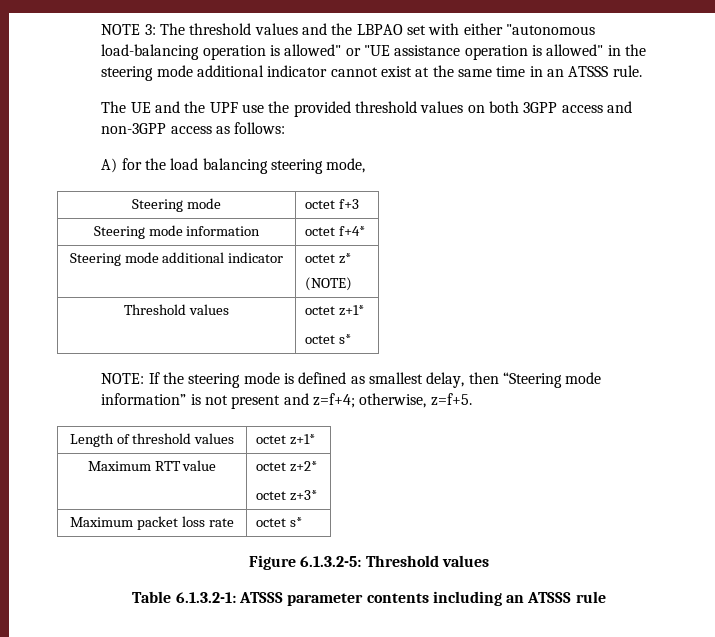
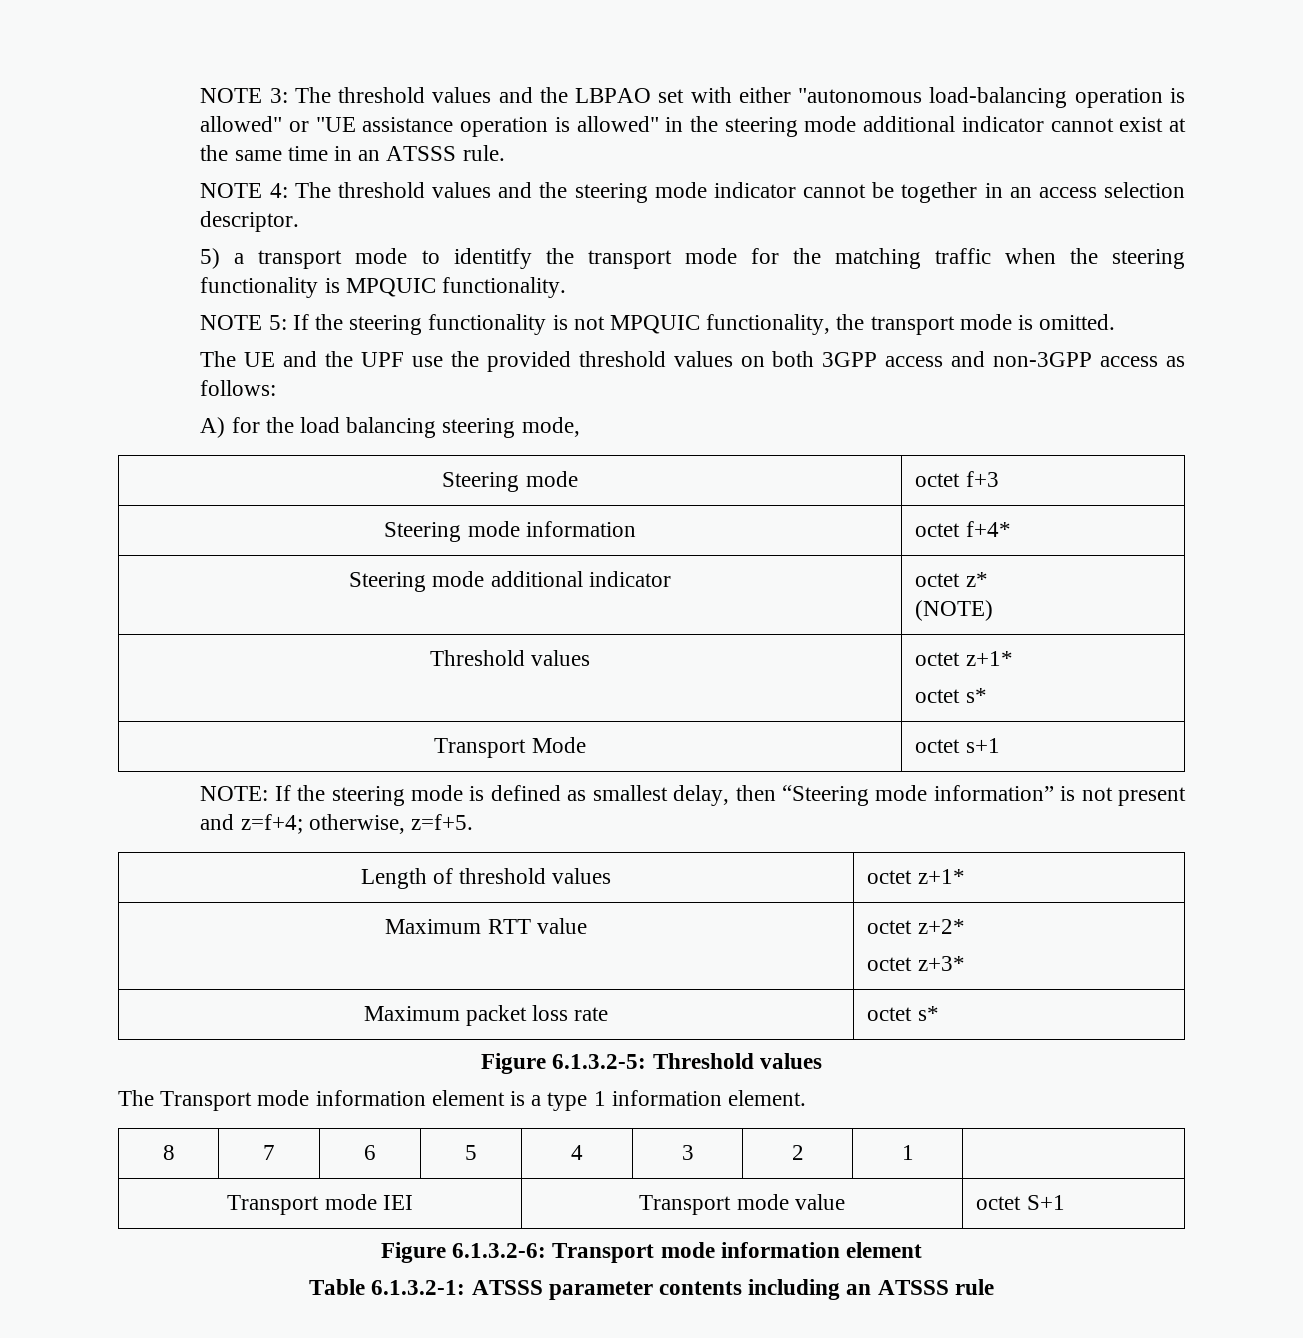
+ NOTE 4: The threshold values and the steering mode indicator cannot be together in an access selection descriptor.
+ 5) a transport mode to identitfy the transport mode for the matching traffic when the steering functionality is MPQUIC functionality.
+ NOTE 5: If the steering functionality is not MPQUIC functionality, the transport mode is omitted.
+ Transport Mode | octet s+1
+ The Transport mode information element is a type 1 information element.
+ 8 | 7 | 6 | 5 | 4 | 3 | 2 | 1 |
+ Transport mode IEI | Transport mode value | octet S+1
+ Figure 6.1.3.2-6: Transport mode information element

